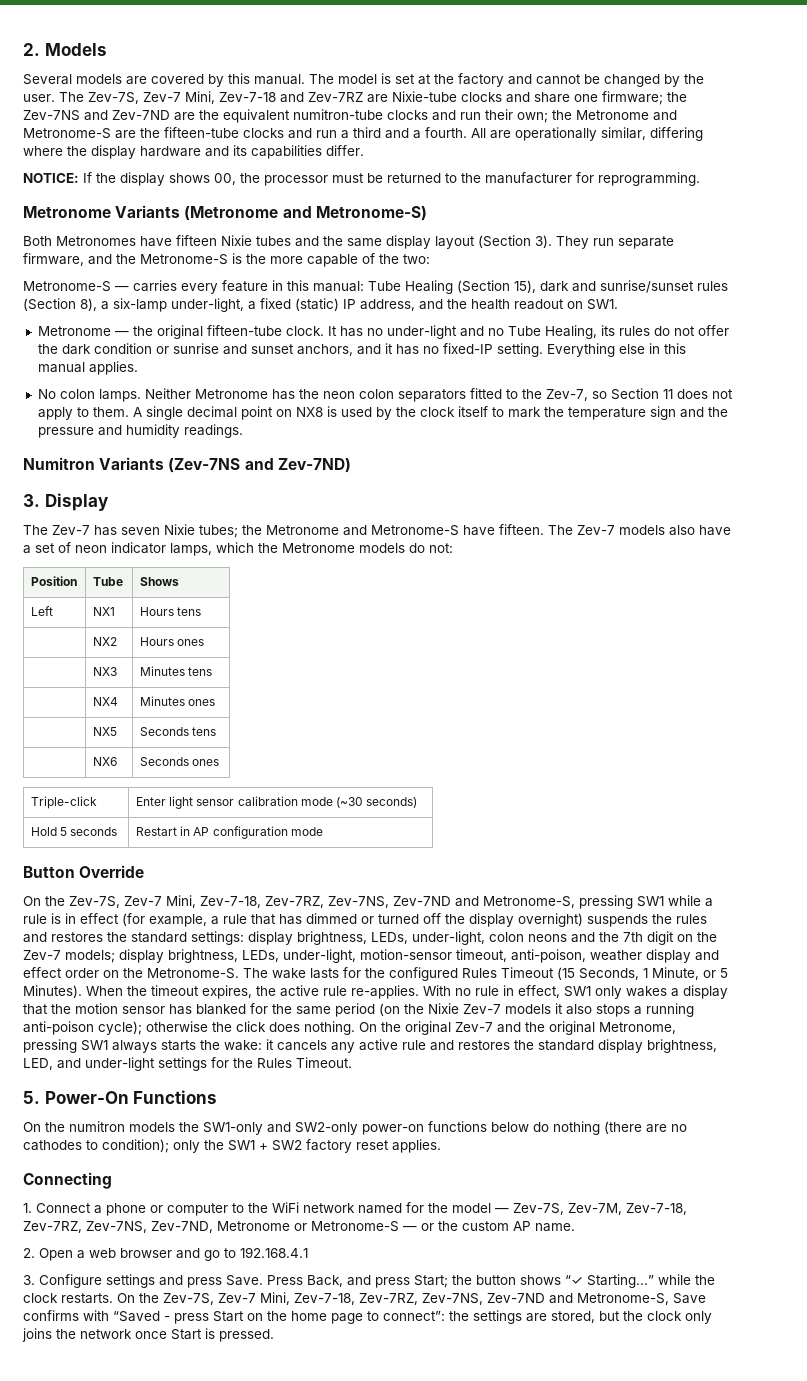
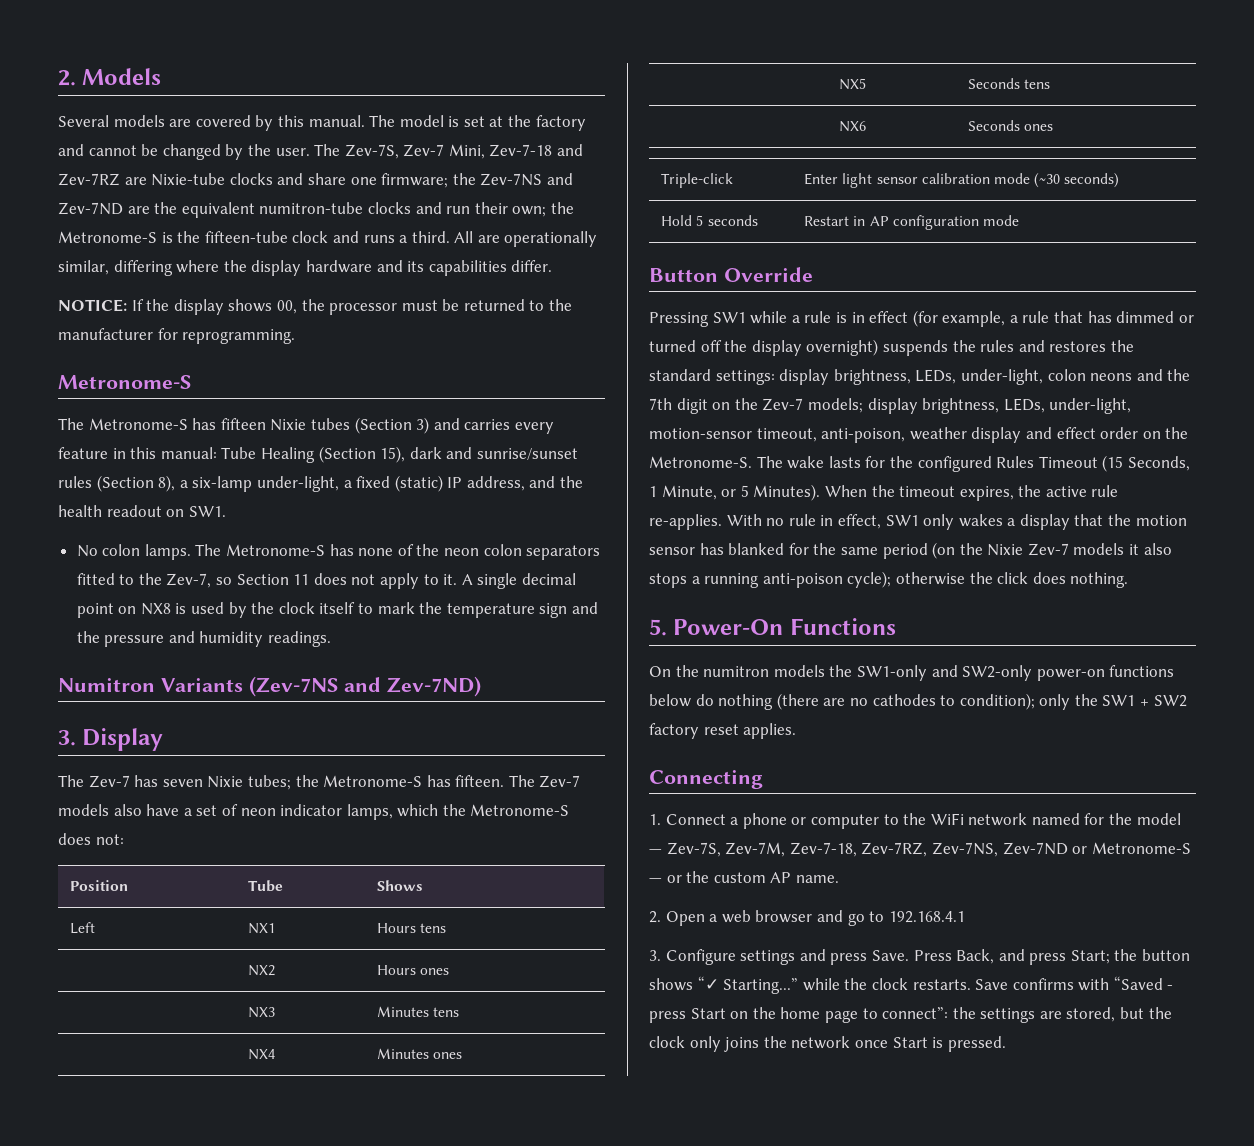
- The Zev-7S, Zev-7 Mini, Zev-7-18 and Zev-7RZ are Nixie-tube clocks and share one firmware; the Zev-7NS and Zev-7ND are the equivalent numitron-tube clocks and run their own; the Metronome and Metronome-S are the fifteen-tube clocks and run a third and a fourth.
+ The Zev-7S, Zev-7 Mini, Zev-7-18 and Zev-7RZ are Nixie-tube clocks and share one firmware; the Zev-7NS and Zev-7ND are the equivalent numitron-tube clocks and run their own; the Metronome-S is the fifteen-tube clock and runs a third.
  NOTICE: If the display shows 00, the processor must be returned to the manufacturer for reprogramming.
- Metronome Variants (Metronome and Metronome-S)
- Both Metronomes have fifteen Nixie tubes and the same display layout (Section 3). They run separate firmware, and the Metronome-S is the more capable of the two:
- Metronome-S — carries every feature in this manual: Tube Healing (Section 15), dark and sunrise/sunset rules (Section 8), a six-lamp under-light, a fixed (static) IP address, and the health readout on SW1.
+ Metronome-S
+ The Metronome-S has fifteen Nixie tubes (Section 3) and carries every feature in this manual: Tube Healing (Section 15), dark and sunrise/sunset rules (Section 8), a six-lamp under-light, a fixed (static) IP address, and the health readout on SW1.
- Metronome — the original fifteen-tube clock. It has no under-light and no Tube Healing, its rules do not offer the dark condition or sunrise and sunset anchors, and it has no fixed-IP setting. Everything else in this manual applies.
- No colon lamps. Neither Metronome has the neon colon separators fitted to the Zev-7, so Section 11 does not apply to them.
+ No colon lamps. The Metronome-S has none of the neon colon separators fitted to the Zev-7, so Section 11 does not apply to it.
- The Zev-7 has seven Nixie tubes; the Metronome and Metronome-S have fifteen.
+ The Zev-7 has seven Nixie tubes; the Metronome-S has fifteen.
- The Zev-7 models also have a set of neon indicator lamps, which the Metronome models do not:
+ The Zev-7 models also have a set of neon indicator lamps, which the Metronome-S does not:
- On the Zev-7S, Zev-7 Mini, Zev-7-18, Zev-7RZ, Zev-7NS, Zev-7ND and Metronome-S, pressing SW1 while a rule is in effect (for example, a rule that has dimmed or turned off the display overnight) suspends the rules and restores the standard settings: display brightness, LEDs, under-light, colon neons and the 7th digit on the Zev-7 models; display brightness, LEDs, under-light, motion-sensor timeout, anti-poison, weather display and effect order on the Metronome-S.
+ Pressing SW1 while a rule is in effect (for example, a rule that has dimmed or turned off the display overnight) suspends the rules and restores the standard settings: display brightness, LEDs, under-light, colon neons and the 7th digit on the Zev-7 models; display brightness, LEDs, under-light, motion-sensor timeout, anti-poison, weather display and effect order on the Metronome-S.
- On the original Zev-7 and the original Metronome, pressing SW1 always starts the wake: it cancels any active rule and restores the standard display brightness, LED, and under-light settings for the Rules Timeout.
- 1. Connect a phone or computer to the WiFi network named for the model — Zev-7S, Zev-7M, Zev-7-18, Zev-7RZ, Zev-7NS, Zev-7ND, Metronome or Metronome-S — or the custom AP name.
+ 1. Connect a phone or computer to the WiFi network named for the model — Zev-7S, Zev-7M, Zev-7-18, Zev-7RZ, Zev-7NS, Zev-7ND or Metronome-S — or the custom AP name.
- On the Zev-7S, Zev-7 Mini, Zev-7-18, Zev-7RZ, Zev-7NS, Zev-7ND and Metronome-S, Save confirms with “Saved - press Start on the home page to connect”: the settings are stored, but the clock only joins the network once Start is pressed.
+ Save confirms with “Saved - press Start on the home page to connect”: the settings are stored, but the clock only joins the network once Start is pressed.

